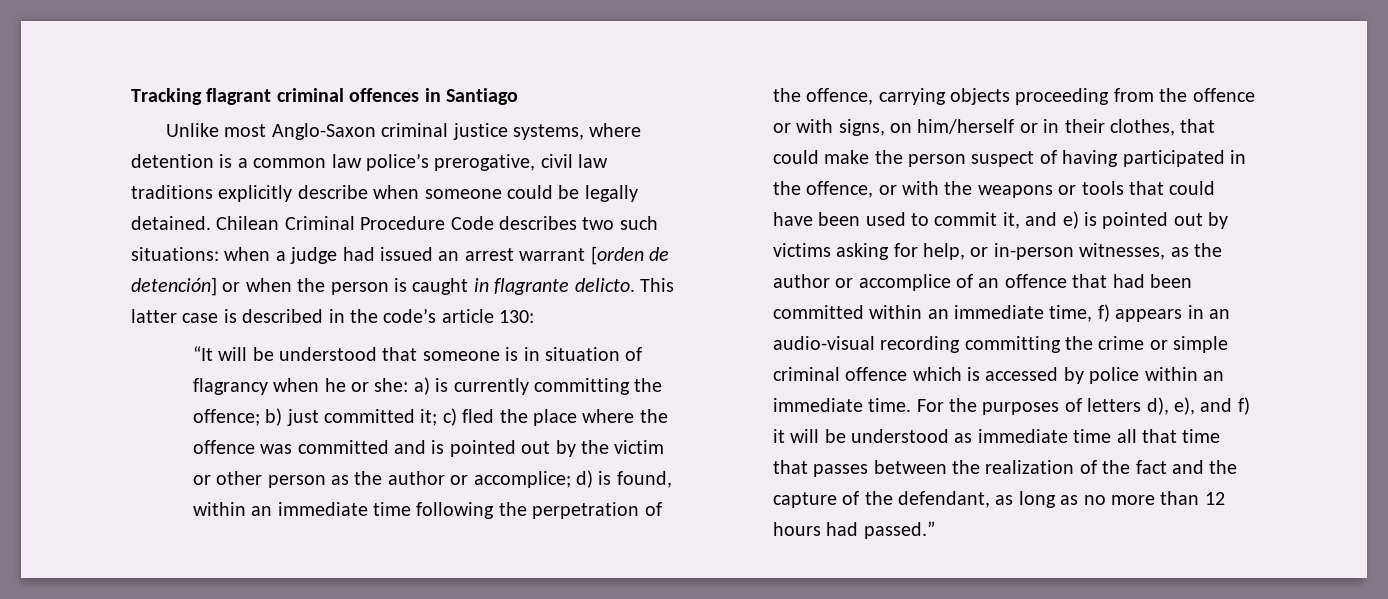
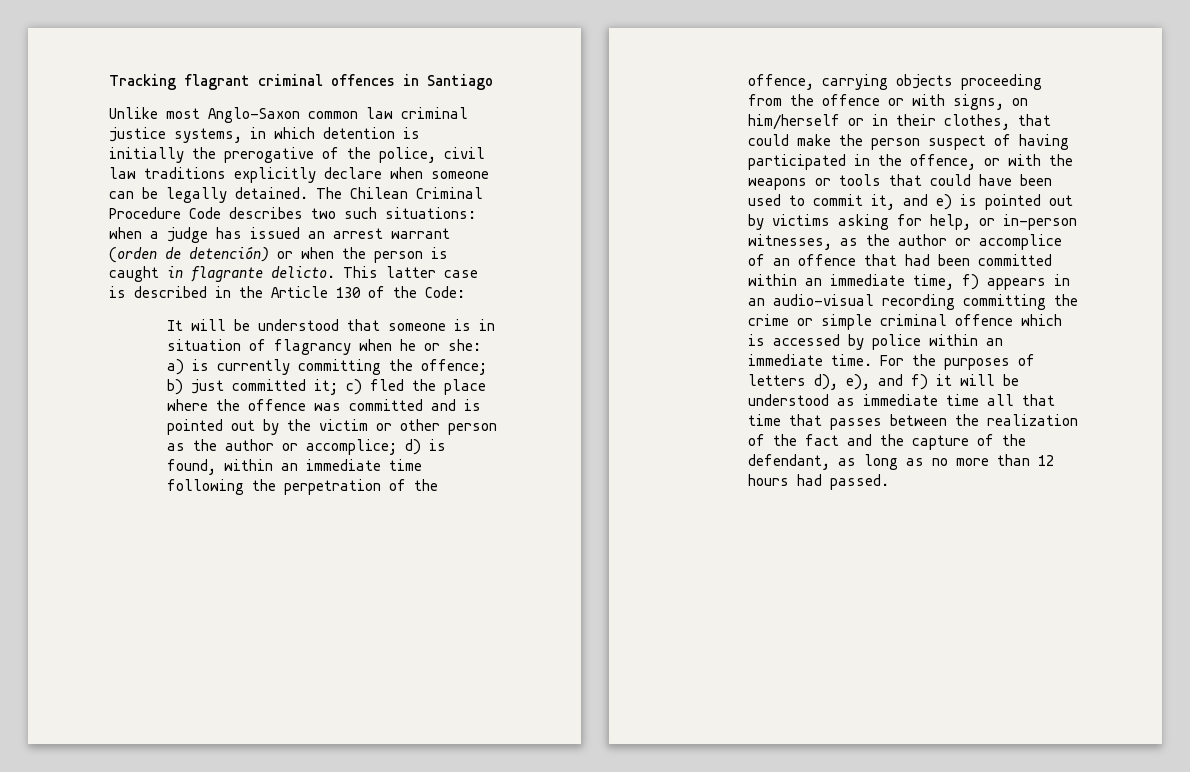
- Unlike most Anglo-Saxon criminal justice systems, where detention is a common law police’s prerogative, civil law traditions explicitly describe when someone could be legally detained.
+ Unlike most Anglo-Saxon common law criminal justice systems, in which detention is initially the prerogative of the police, civil law traditions explicitly declare when someone can be legally detained.
- Chilean Criminal Procedure Code describes two such situations: when a judge had issued an arrest warrant [orden de detención] or when the person is caught in flagrante delicto.
+ The Chilean Criminal Procedure Code describes two such situations: when a judge has issued an arrest warrant (orden de detención) or when the person is caught in flagrante delicto.
- This latter case is described in the code’s article 130:
- “It will be understood that someone is in situation of flagrancy when he or she:
+ This latter case is described in the Article 130 of the Code:
+ It will be understood that someone is in situation of flagrancy when he or she:
- For the purposes of letters d), e), and f) it will be understood as immediate time all that time that passes between the realization of the fact and the capture of the defendant, as long as no more than 12 hours had passed.”
+ For the purposes of letters d), e), and f) it will be understood as immediate time all that time that passes between the realization of the fact and the capture of the defendant, as long as no more than 12 hours had passed.

